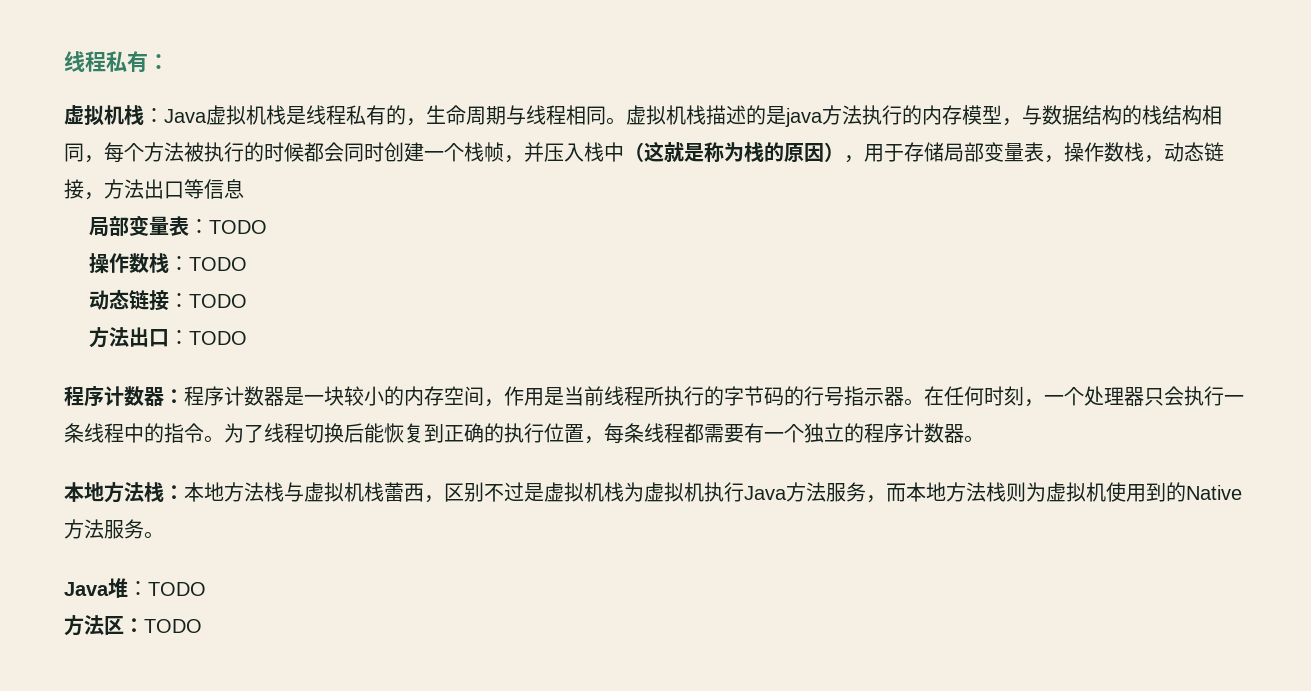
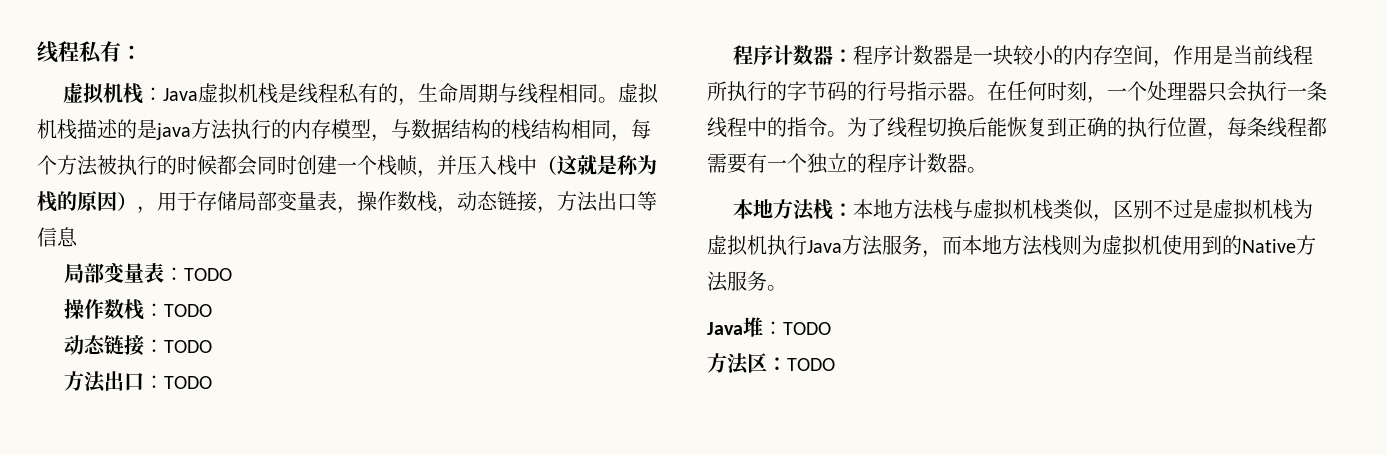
- 本地方法栈：本地方法栈与虚拟机栈蕾西，区别不过是虚拟机栈为虚拟机执行Java方法服务，而本地方法栈则为虚拟机使用到的Native方法服务。
+ 本地方法栈：本地方法栈与虚拟机栈类似，区别不过是虚拟机栈为虚拟机执行Java方法服务，而本地方法栈则为虚拟机使用到的Native方法服务。

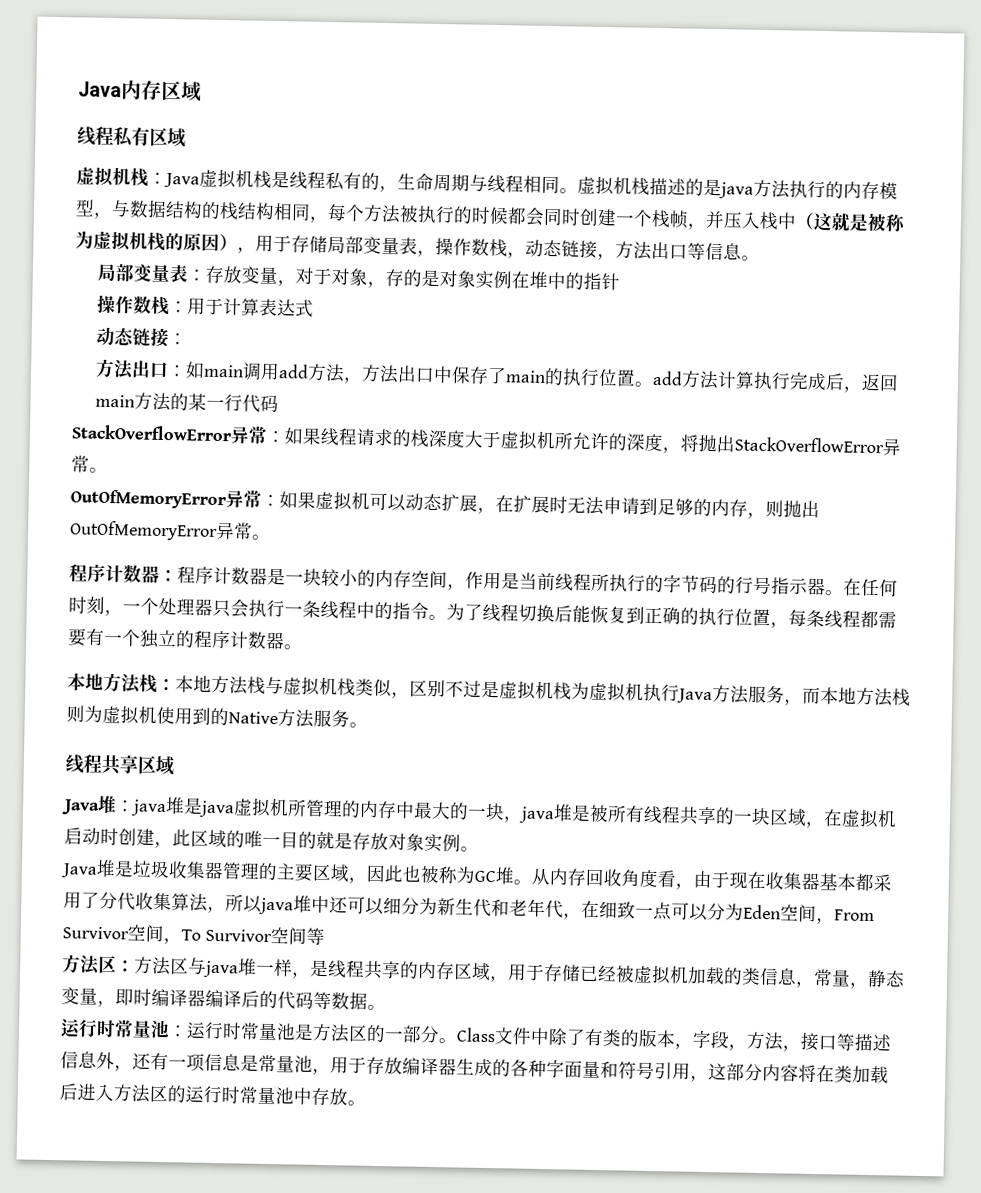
- 线程私有：
+ Java内存区域
+ 线程私有区域
- 虚拟机栈描述的是java方法执行的内存模型，与数据结构的栈结构相同，每个方法被执行的时候都会同时创建一个栈帧，并压入栈中（这就是称为栈的原因），用于存储局部变量表，操作数栈，动态链接，方法出口等信息
+ 虚拟机栈描述的是java方法执行的内存模型，与数据结构的栈结构相同，每个方法被执行的时候都会同时创建一个栈帧，并压入栈中（这就是被称为虚拟机栈的原因），用于存储局部变量表，操作数栈，动态链接，方法出口等信息。
- 局部变量表：TODO
+ 局部变量表：存放变量，对于对象，存的是对象实例在堆中的指针
- 操作数栈：TODO
+ 操作数栈：用于计算表达式
- 动态链接：TODO
+ 动态链接：
- 方法出口：TODO
+ 方法出口：如main调用add方法，方法出口中保存了main的执行位置。add方法计算执行完成后，返回main方法的某一行代码
+ StackOverflowError异常：如果线程请求的栈深度大于虚拟机所允许的深度，将抛出StackOverflowError异常。
+ OutOfMemoryError异常：如果虚拟机可以动态扩展，在扩展时无法申请到足够的内存，则抛出OutOfMemoryError异常。
+ 线程共享区域
- Java堆：TODO
- 方法区：TODO
+ Java堆：java堆是java虚拟机所管理的内存中最大的一块，java堆是被所有线程共享的一块区域，在虚拟机启动时创建，此区域的唯一目的就是存放对象实例。
+ Java堆是垃圾收集器管理的主要区域，因此也被称为GC堆。从内存回收角度看，由于现在收集器基本都采用了分代收集算法，所以java堆中还可以细分为新生代和老年代，在细致一点可以分为Eden空间，From Survivor空间，To Survivor空间等
+ 方法区：方法区与java堆一样，是线程共享的内存区域，用于存储已经被虚拟机加载的类信息，常量，静态变量，即时编译器编译后的代码等数据。
+ 运行时常量池：运行时常量池是方法区的一部分。Class文件中除了有类的版本，字段，方法，接口等描述信息外，还有一项信息是常量池，用于存放编译器生成的各种字面量和符号引用，这部分内容将在类加载后进入方法区的运行时常量池中存放。

